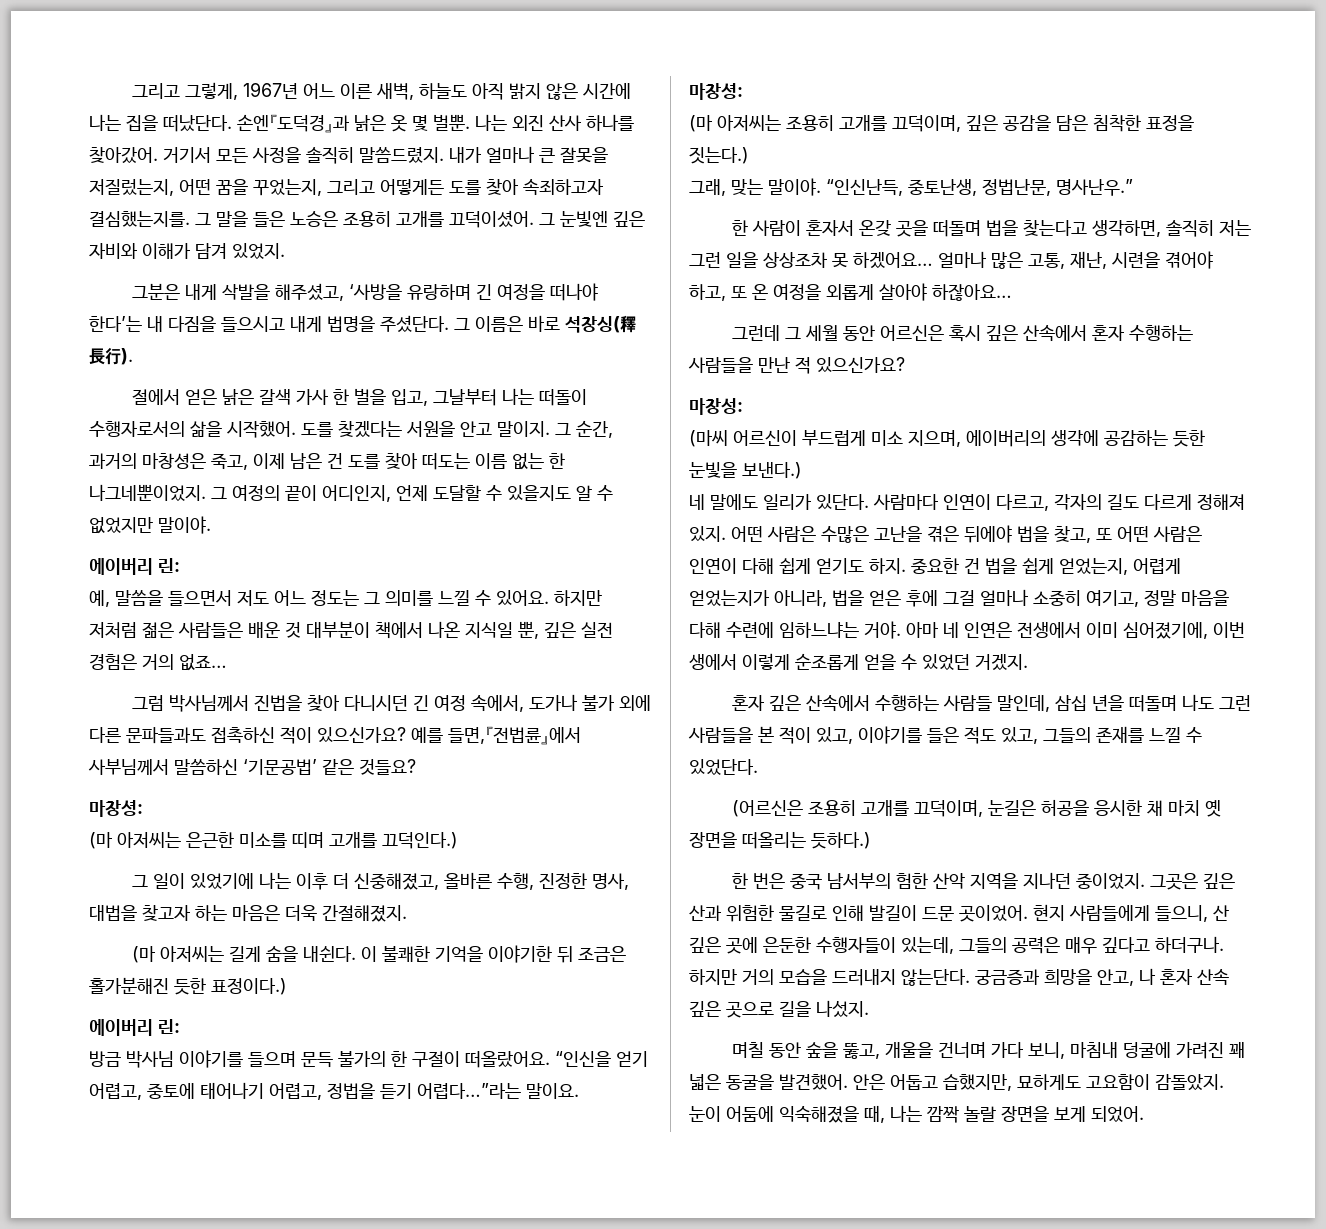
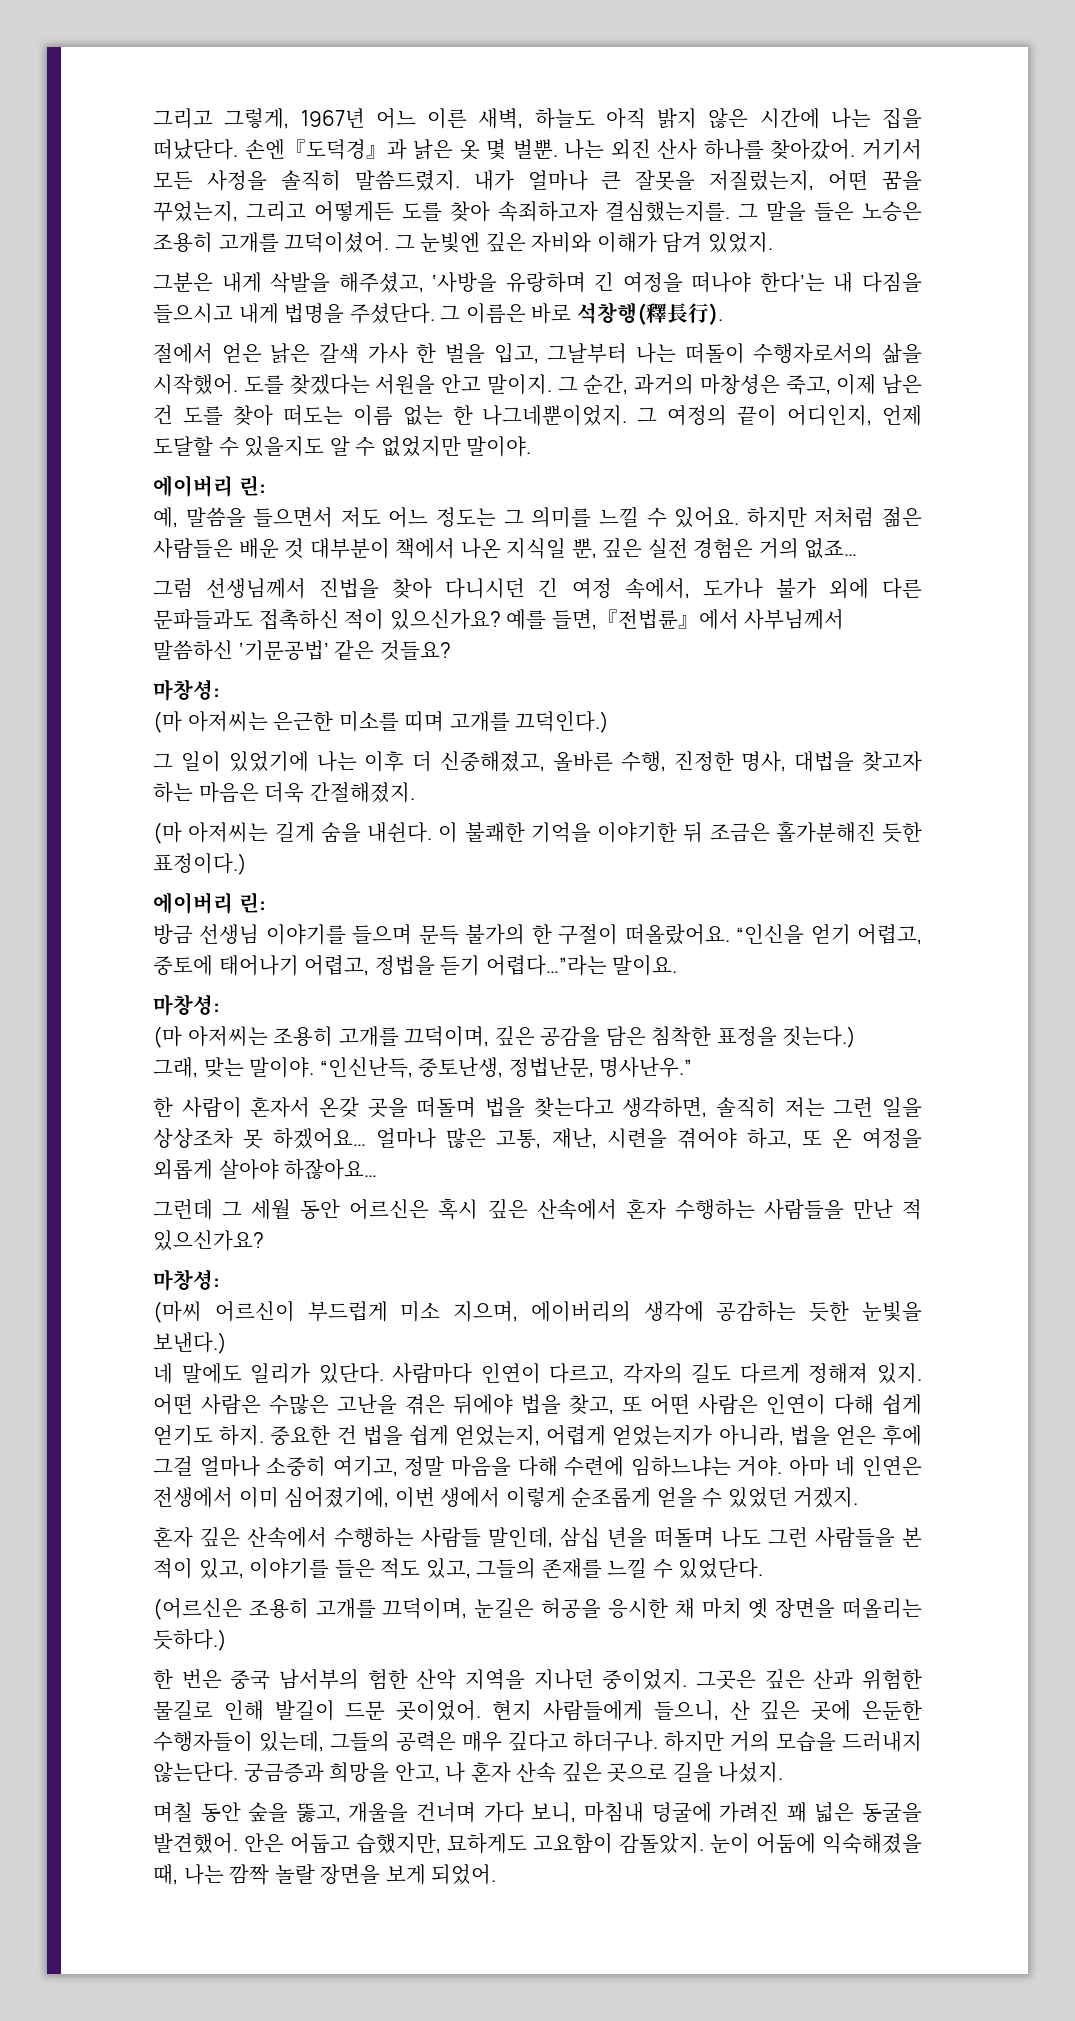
- 그 이름은 바로 석창싱(釋長行).
+ 그 이름은 바로 석창행(釋長行).
- 그럼 박사님께서 진법을 찾아 다니시던 긴 여정 속에서, 도가나 불가 외에 다른 문파들과도 접촉하신 적이 있으신가요?
+ 그럼 선생님께서 진법을 찾아 다니시던 긴 여정 속에서, 도가나 불가 외에 다른 문파들과도 접촉하신 적이 있으신가요?
- 방금 박사님 이야기를 들으며 문득 불가의 한 구절이 떠올랐어요.
+ 방금 선생님 이야기를 들으며 문득 불가의 한 구절이 떠올랐어요.
  그런데 그 세월 동안 어르신은 혹시 깊은 산속에서 혼자 수행하는 사람들을 만난 적 있으신가요?
- 마창성:
+ 마창셩:

